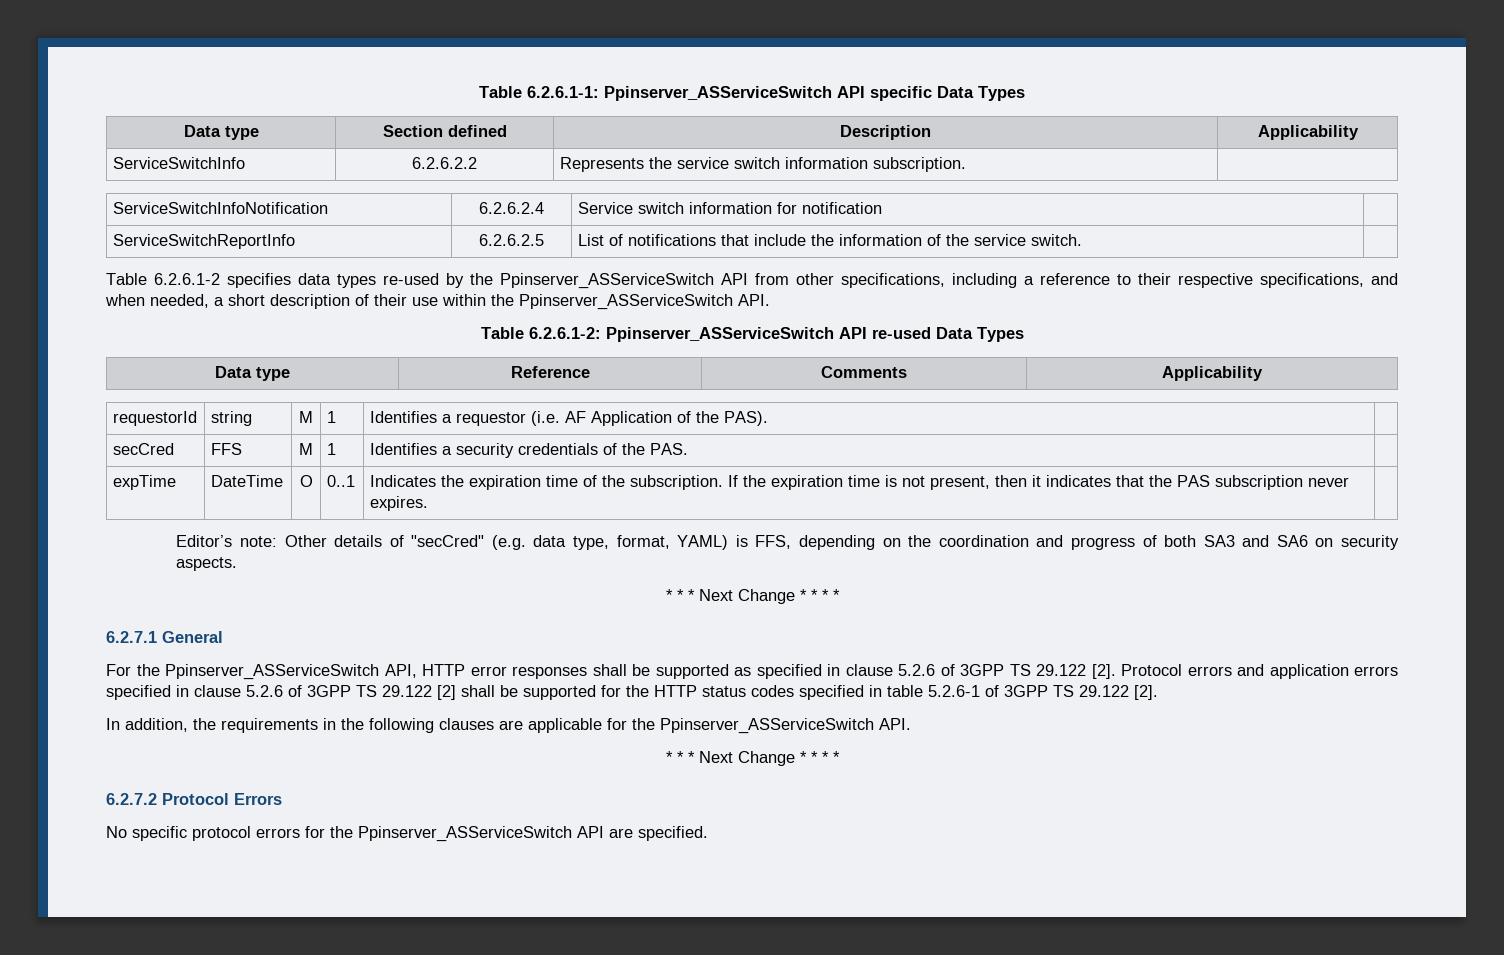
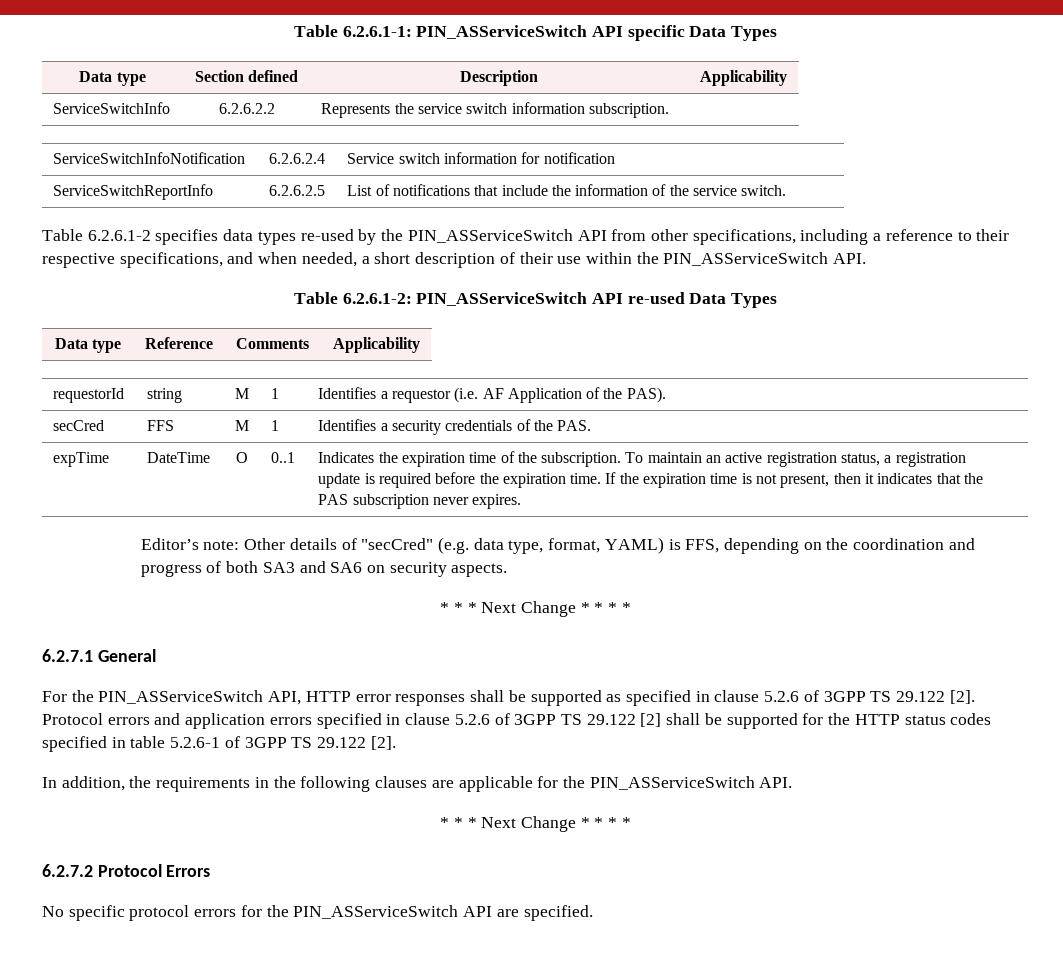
- Table 6.2.6.1-1: Ppinserver_ASServiceSwitch API specific Data Types
+ Table 6.2.6.1-1: PIN_ASServiceSwitch API specific Data Types
- Table 6.2.6.1-2 specifies data types re-used by the Ppinserver_ASServiceSwitch API from other specifications, including a reference to their respective specifications, and when needed, a short description of their use within the Ppinserver_ASServiceSwitch API.
+ Table 6.2.6.1-2 specifies data types re-used by the PIN_ASServiceSwitch API from other specifications, including a reference to their respective specifications, and when needed, a short description of their use within the PIN_ASServiceSwitch API.
- Table 6.2.6.1-2: Ppinserver_ASServiceSwitch API re-used Data Types
+ Table 6.2.6.1-2: PIN_ASServiceSwitch API re-used Data Types
+ To maintain an active registration status, a registration update is required before the expiration time.
- For the Ppinserver_ASServiceSwitch API, HTTP error responses shall be supported as specified in clause 5.2.6 of 3GPP TS 29.122 [2].
+ For the PIN_ASServiceSwitch API, HTTP error responses shall be supported as specified in clause 5.2.6 of 3GPP TS 29.122 [2].
- In addition, the requirements in the following clauses are applicable for the Ppinserver_ASServiceSwitch API.
+ In addition, the requirements in the following clauses are applicable for the PIN_ASServiceSwitch API.
- No specific protocol errors for the Ppinserver_ASServiceSwitch API are specified.
+ No specific protocol errors for the PIN_ASServiceSwitch API are specified.

